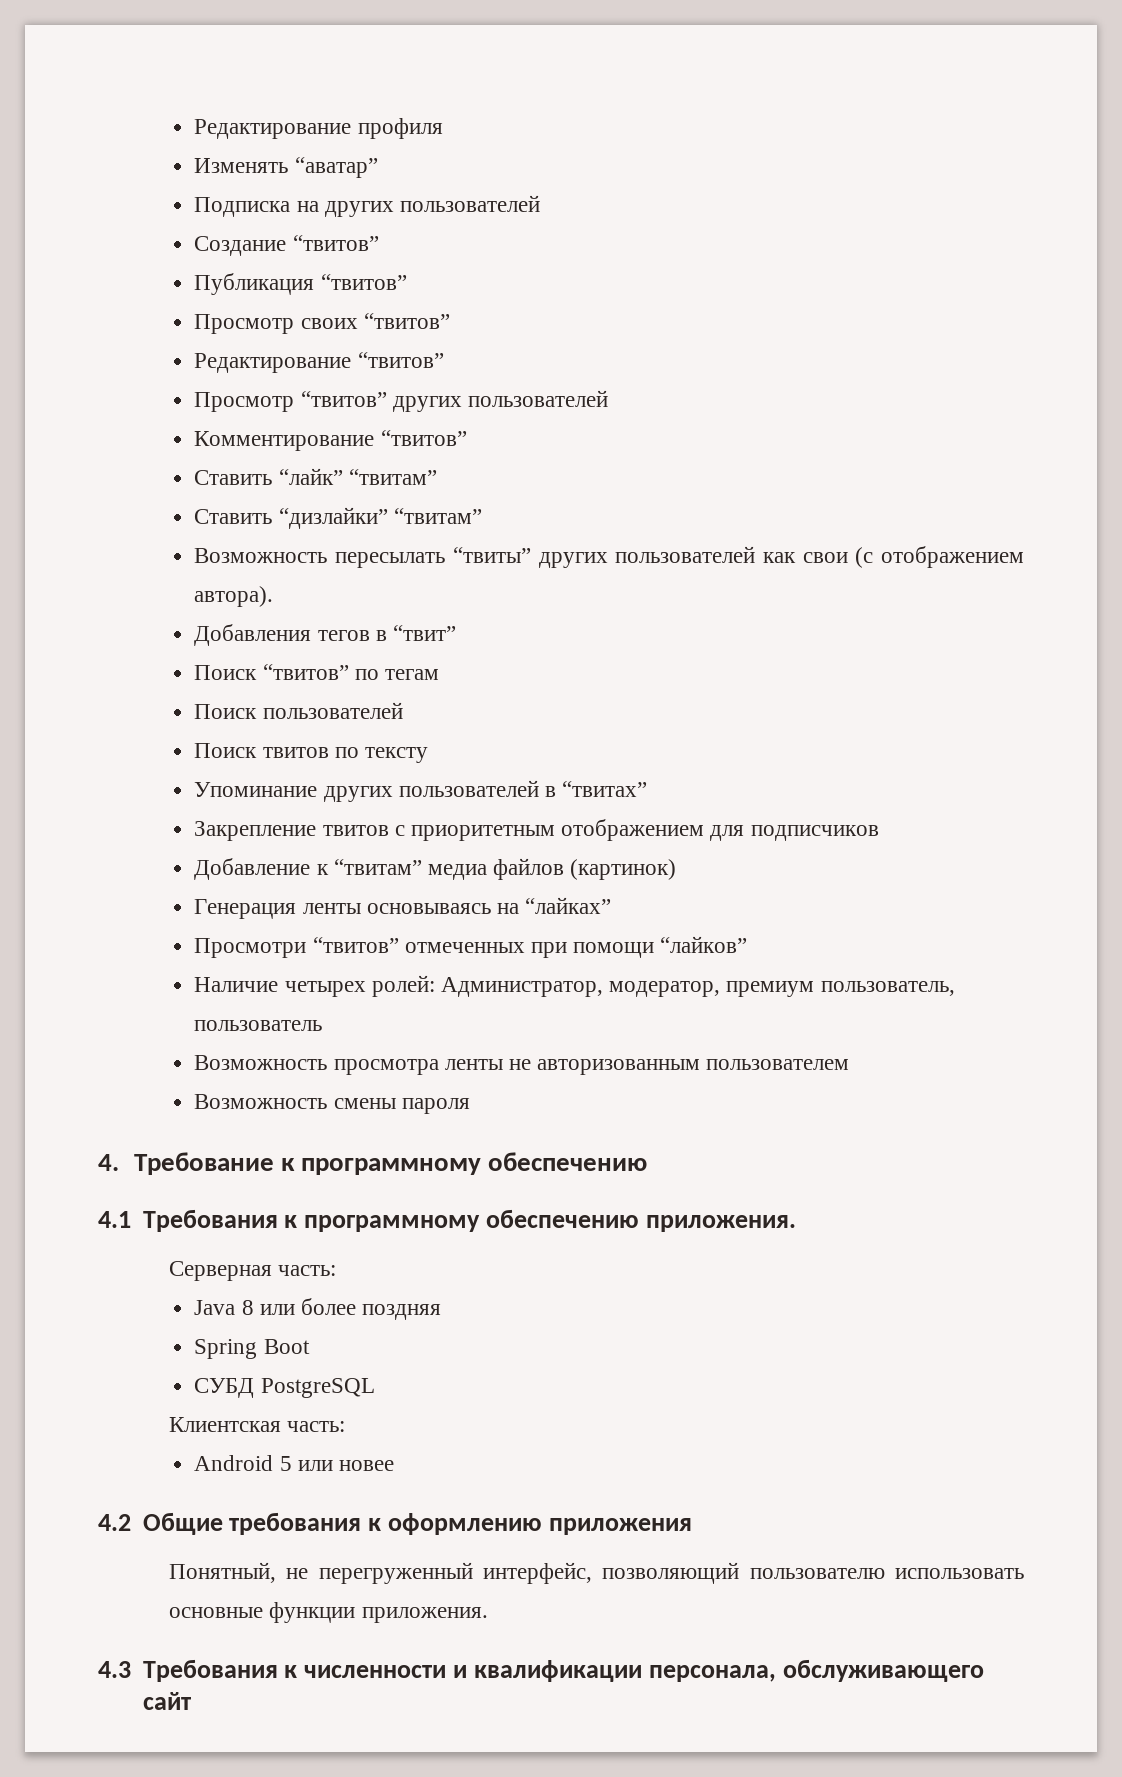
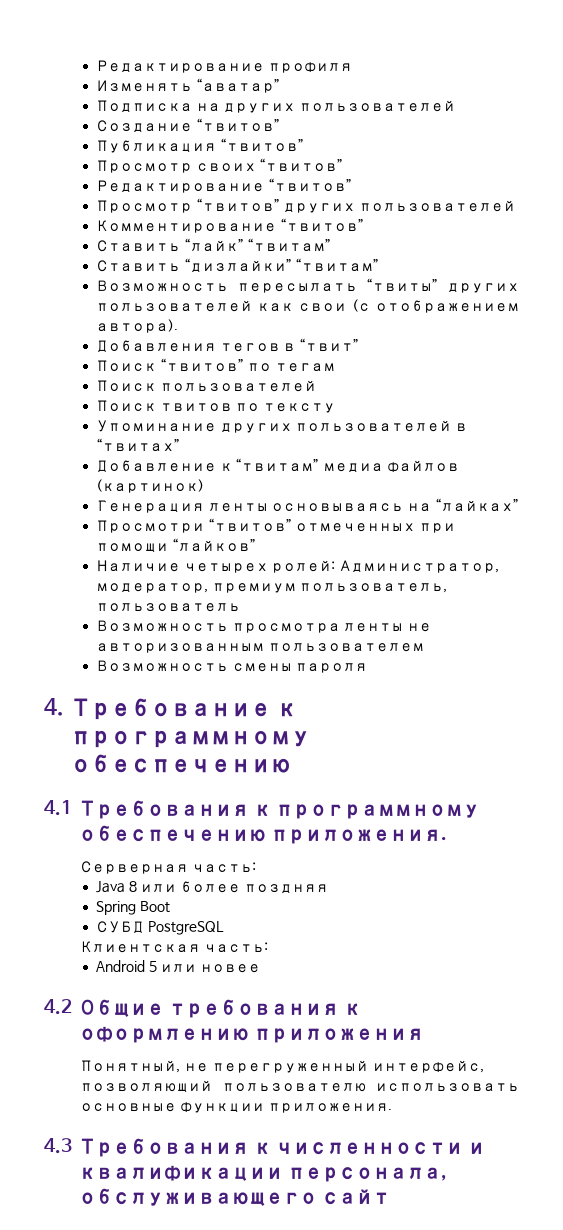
- Закрепление твитов с приоритетным отображением для подписчиков

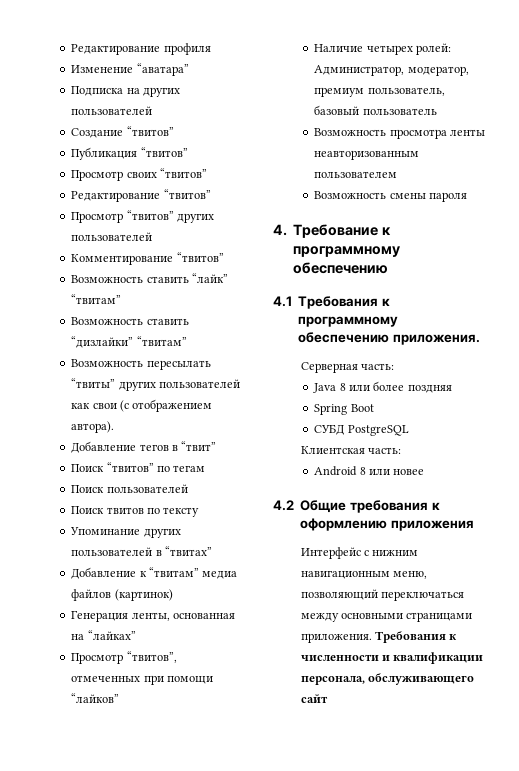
- Изменять “аватар”
+ Изменение “аватара”
- Ставить “лайк” “твитам”
+ Возможность ставить “лайк” “твитам”
- Ставить “дизлайки” “твитам”
+ Возможность ставить “дизлайки” “твитам”
- Добавления тегов в “твит”
+ Добавление тегов в “твит”
- Генерация ленты основываясь на “лайках”
+ Генерация ленты, основанная на “лайках”
- Просмотри “твитов” отмеченных при помощи “лайков”
+ Просмотр “твитов”, отмеченных при помощи “лайков”
- Наличие четырех ролей: Администратор, модератор, премиум пользователь, пользователь
+ Наличие четырех ролей: Администратор, модератор, премиум пользователь, базовый пользователь
- Возможность просмотра ленты не авторизованным пользователем
+ Возможность просмотра ленты неавторизованным пользователем
- Android 5 или новее
+ Android 8 или новее
- Понятный, не перегруженный интерфейс, позволяющий пользователю использовать основные функции приложения.
- 4.3 Требования к численности и квалификации персонала, обслуживающего сайт
+ Интерфейс с нижним навигационным меню, позволяющий переключаться между основными страницами приложения. Требования к численности и квалификации персонала, обслуживающего сайт

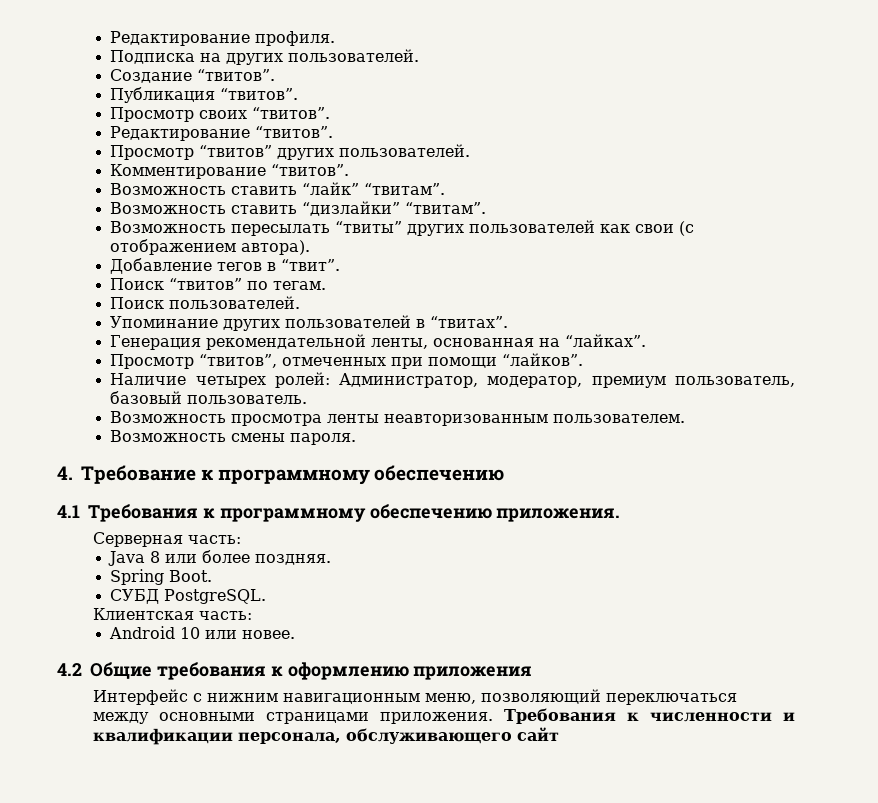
- Редактирование профиля
- Изменение “аватара”
+ Редактирование профиля.
- Подписка на других пользователей
+ Подписка на других пользователей.
- Создание “твитов”
+ Создание “твитов”.
- Публикация “твитов”
+ Публикация “твитов”.
- Просмотр своих “твитов”
- Редактирование “твитов”
+ Просмотр своих “твитов”.
+ Редактирование “твитов”.
- Просмотр “твитов” других пользователей
+ Просмотр “твитов” других пользователей.
- Комментирование “твитов”
+ Комментирование “твитов”.
- Возможность ставить “лайк” “твитам”
+ Возможность ставить “лайк” “твитам”.
- Возможность ставить “дизлайки” “твитам”
+ Возможность ставить “дизлайки” “твитам”.
- Добавление тегов в “твит”
+ Добавление тегов в “твит”.
- Поиск “твитов” по тегам
- Поиск пользователей
- Поиск твитов по тексту
+ Поиск “твитов” по тегам.
+ Поиск пользователей.
- Упоминание других пользователей в “твитах”
- Добавление к “твитам” медиа файлов (картинок)
+ Упоминание других пользователей в “твитах”.
- Генерация ленты, основанная на “лайках”
+ Генерация рекомендательной ленты, основанная на “лайках”.
- Просмотр “твитов”, отмеченных при помощи “лайков”
+ Просмотр “твитов”, отмеченных при помощи “лайков”.
- Наличие четырех ролей: Администратор, модератор, премиум пользователь, базовый пользователь
+ Наличие четырех ролей: Администратор, модератор, премиум пользователь, базовый пользователь.
- Возможность просмотра ленты неавторизованным пользователем
+ Возможность просмотра ленты неавторизованным пользователем.
- Возможность смены пароля
+ Возможность смены пароля.
- Java 8 или более поздняя
+ Java 8 или более поздняя.
- Spring Boot
+ Spring Boot.
- СУБД PostgreSQL
+ СУБД PostgreSQL.
- Android 8 или новее
+ Android 10 или новее.

